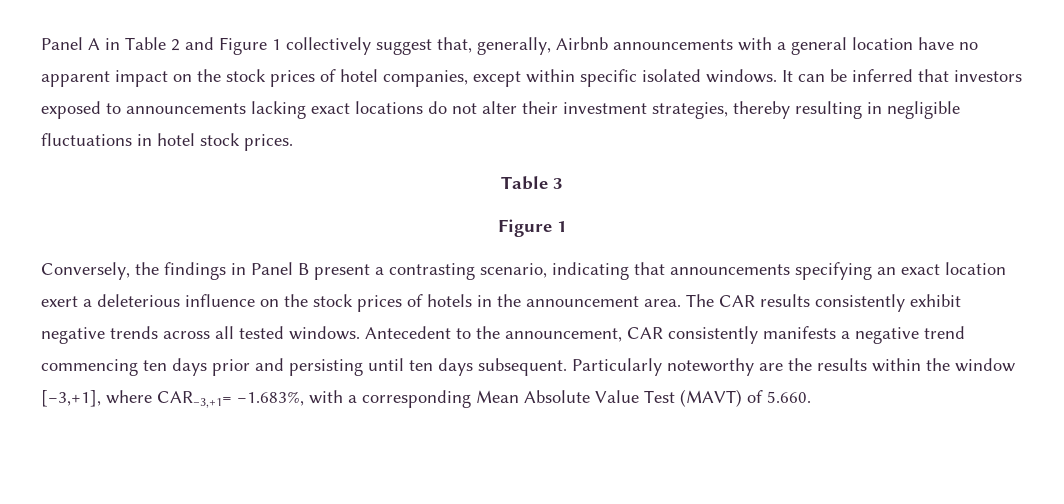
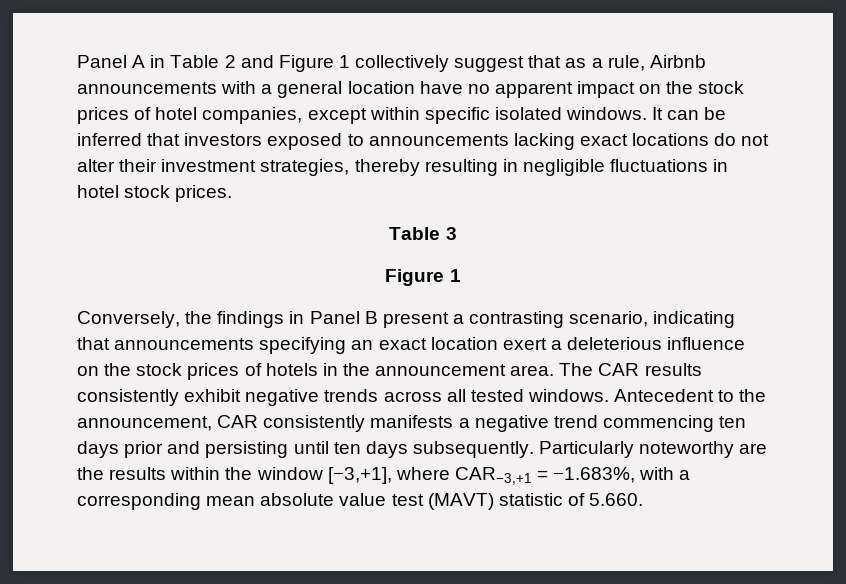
- Panel A in Table 2 and Figure 1 collectively suggest that, generally, Airbnb announcements with a general location have no apparent impact on the stock prices of hotel companies, except within specific isolated windows.
+ Panel A in Table 2 and Figure 1 collectively suggest that as a rule, Airbnb announcements with a general location have no apparent impact on the stock prices of hotel companies, except within specific isolated windows.
- Antecedent to the announcement, CAR consistently manifests a negative trend commencing ten days prior and persisting until ten days subsequent.
+ Antecedent to the announcement, CAR consistently manifests a negative trend commencing ten days prior and persisting until ten days subsequently.
- Particularly noteworthy are the results within the window [−3,+1], where CAR−3,+1= −1.683%, with a corresponding Mean Absolute Value Test (MAVT) of 5.660.
+ Particularly noteworthy are the results within the window [−3,+1], where CAR−3,+1 = −1.683%, with a corresponding mean absolute value test (MAVT) statistic of 5.660.

